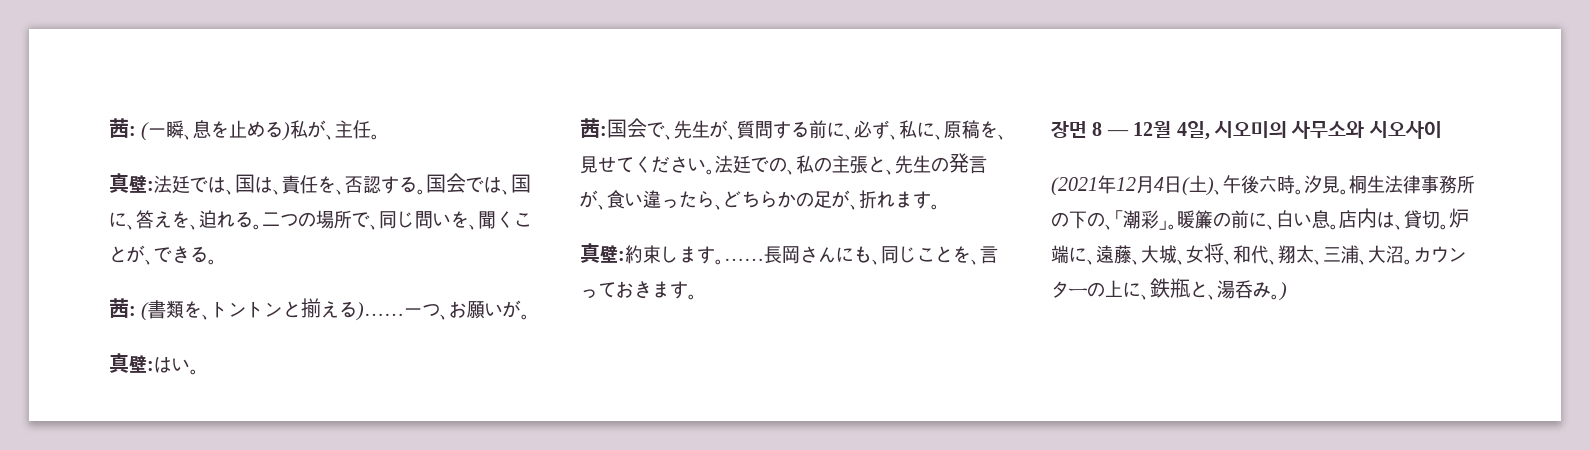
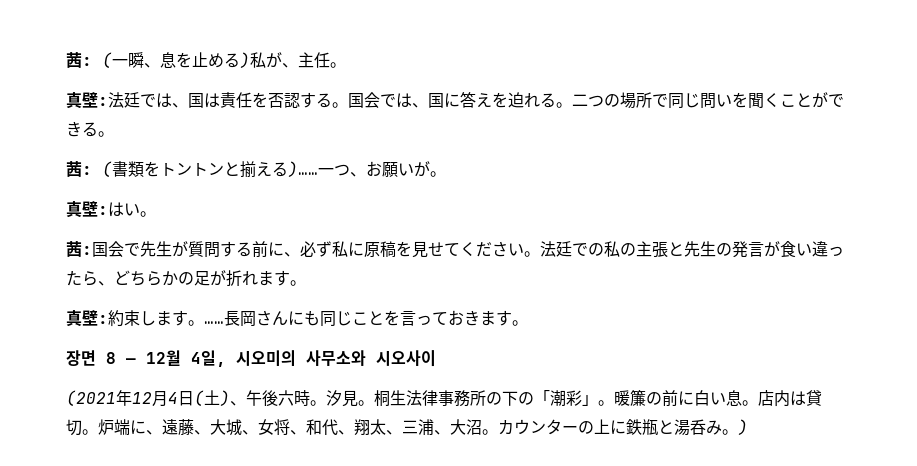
- 真壁:法廷では、国は、責任を、否認する。
+ 真壁:法廷では、国は責任を否認する。
- 国会では、国に、答えを、迫れる。
+ 国会では、国に答えを迫れる。
- 二つの場所で、同じ問いを、聞くことが、できる。
+ 二つの場所で同じ問いを聞くことができる。
- 茜: (書類を、トントンと揃える)……
+ 茜: (書類をトントンと揃える)……
- 茜:国会で、先生が、質問する前に、必ず、私に、原稿を、見せてください。
+ 茜:国会で先生が質問する前に、必ず私に原稿を見せてください。
- 法廷での、私の主張と、先生の発言が、食い違ったら、どちらかの足が、折れます。
+ 法廷での私の主張と先生の発言が食い違ったら、どちらかの足が折れます。
- 長岡さんにも、同じことを、言っておきます。
+ 長岡さんにも同じことを言っておきます。
- 桐生法律事務所の下の、「潮彩」。
+ 桐生法律事務所の下の「潮彩」。
- 暖簾の前に、白い息。
+ 暖簾の前に白い息。
- 店内は、貸切。
+ 店内は貸切。
- カウンターの上に、鉄瓶と、湯呑み。)
+ カウンターの上に鉄瓶と湯呑み。)

